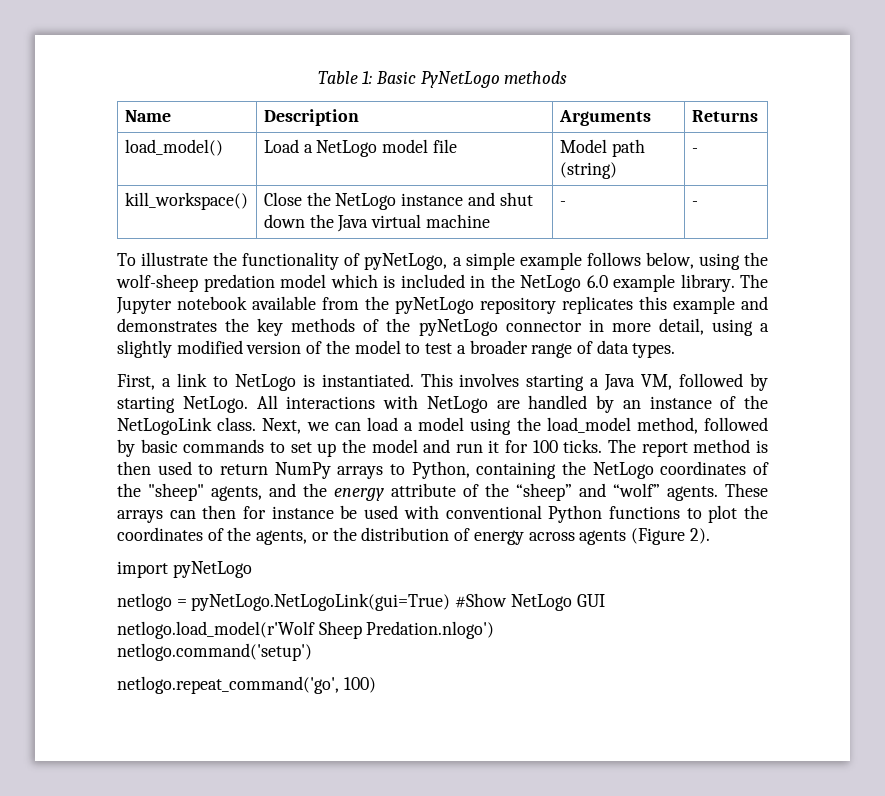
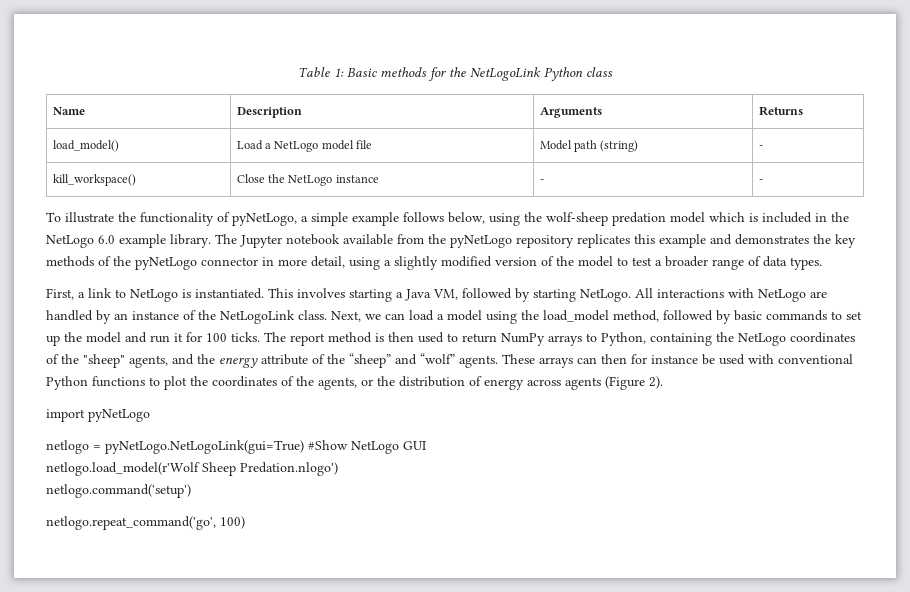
- Table 1: Basic PyNetLogo methods
+ Table 1: Basic methods for the NetLogoLink Python class
- kill_workspace() | Close the NetLogo instance and shut down the Java virtual machine | - | -
+ kill_workspace() | Close the NetLogo instance | - | -

